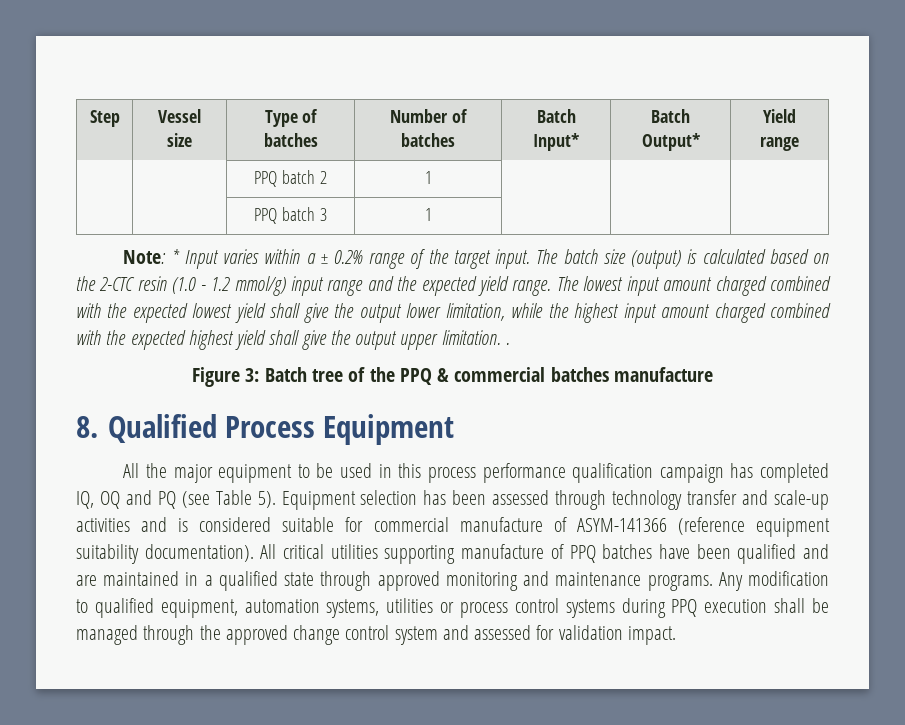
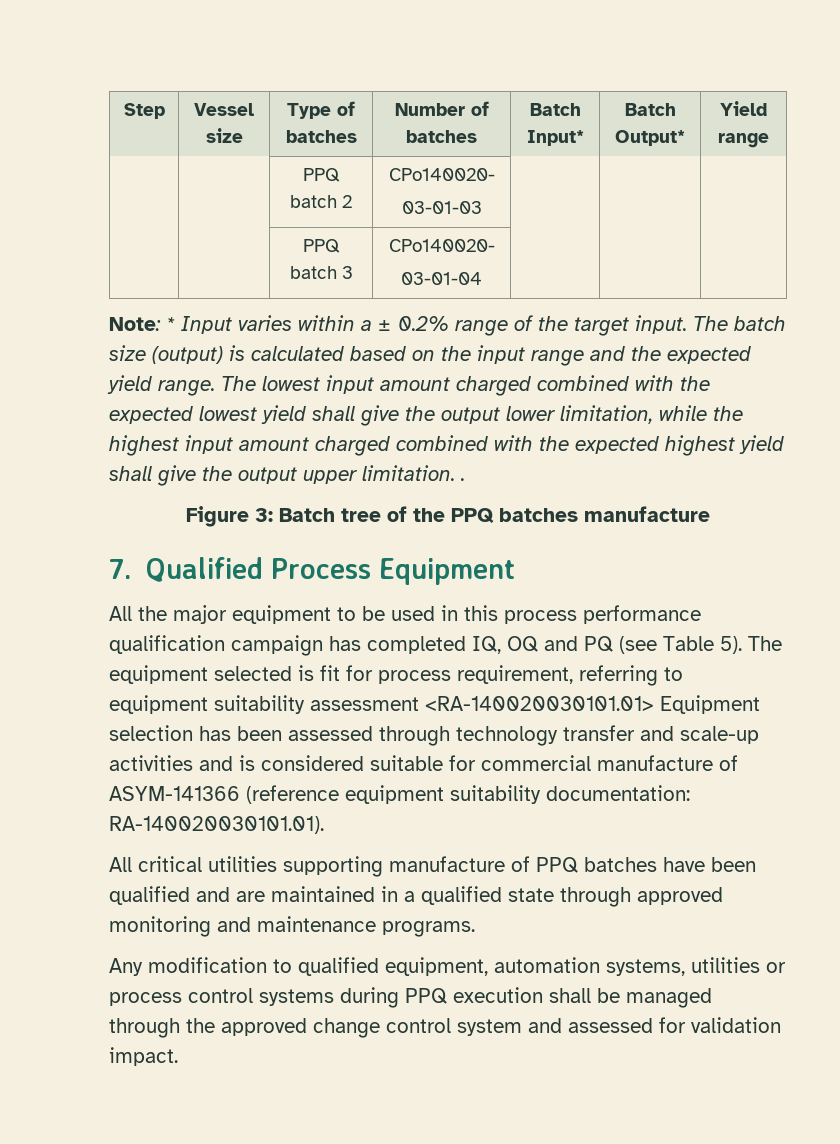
- | | PPQ batch 2 | 1 | | |
+ | | PPQ batch 2 | CPo140020-
+ 03-01-03 | | |
- | | PPQ batch 3 | 1 | | |
+ | | PPQ batch 3 | CPo140020-
+ 03-01-04 | | |
- The batch size (output) is calculated based on the 2-CTC resin (1.0 - 1.2 mmol/g) input range and the expected yield range.
+ The batch size (output) is calculated based on the input range and the expected yield range.
- Figure 3: Batch tree of the PPQ & commercial batches manufacture
+ Figure 3: Batch tree of the PPQ batches manufacture
- 8. Qualified Process Equipment
+ 7. Qualified Process Equipment
- Equipment selection has been assessed through technology transfer and scale-up activities and is considered suitable for commercial manufacture of ASYM-141366 (reference equipment suitability documentation). All critical utilities supporting manufacture of PPQ batches have been qualified and are maintained in a qualified state through approved monitoring and maintenance programs. Any modification to qualified equipment, automation systems, utilities or process control systems during PPQ execution shall be managed through the approved change control system and assessed for validation impact.
+ The equipment selected is fit for process requirement, referring to equipment suitability assessment <RA-140020030101.01> Equipment selection has been assessed through technology transfer and scale-up activities and is considered suitable for commercial manufacture of ASYM-141366 (reference equipment suitability documentation: RA-140020030101.01).
+ All critical utilities supporting manufacture of PPQ batches have been qualified and are maintained in a qualified state through approved monitoring and maintenance programs.
+ Any modification to qualified equipment, automation systems, utilities or process control systems during PPQ execution shall be managed through the approved change control system and assessed for validation impact.

